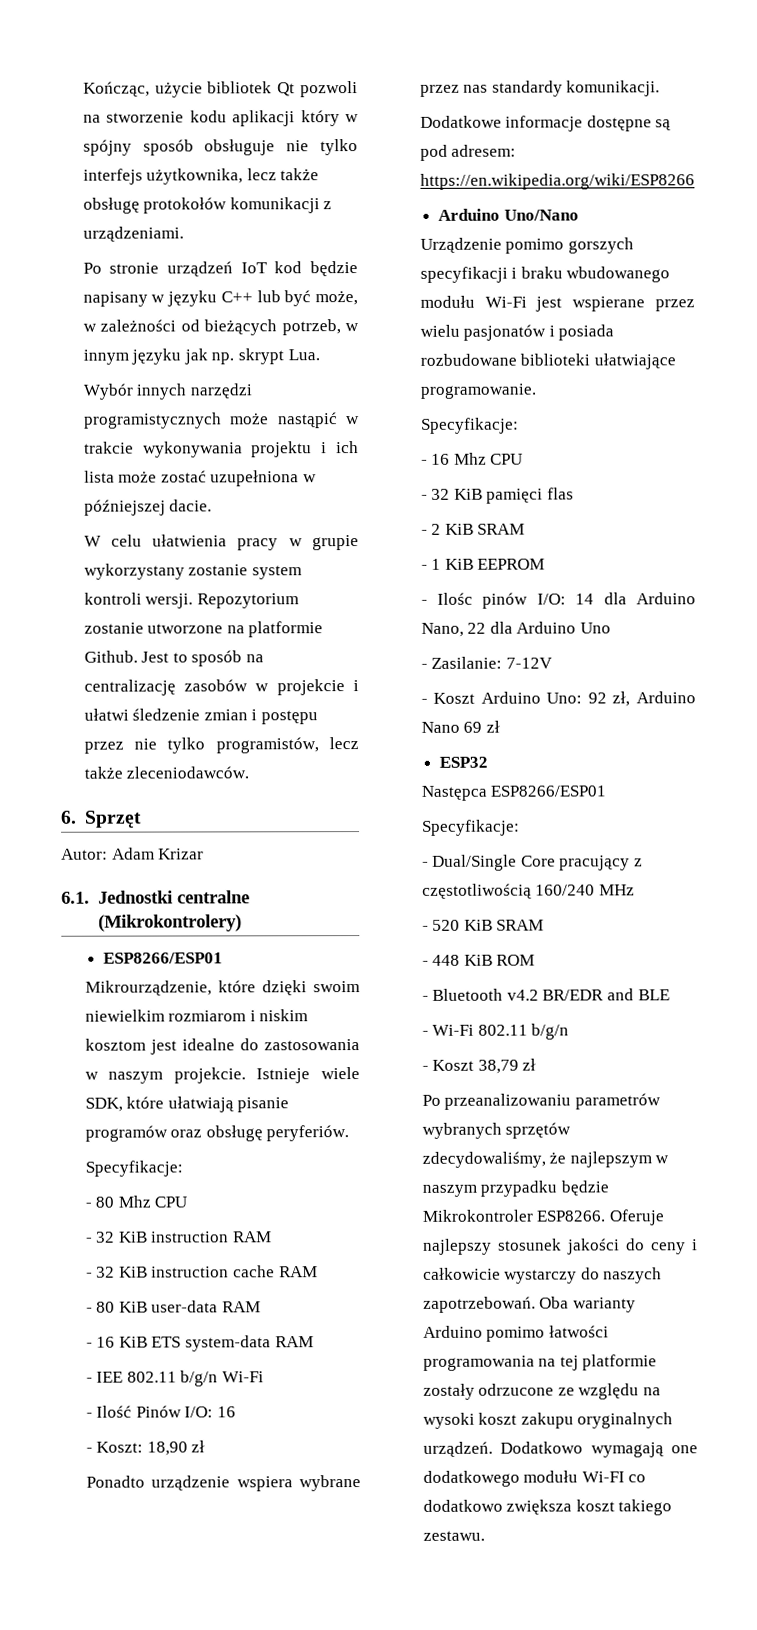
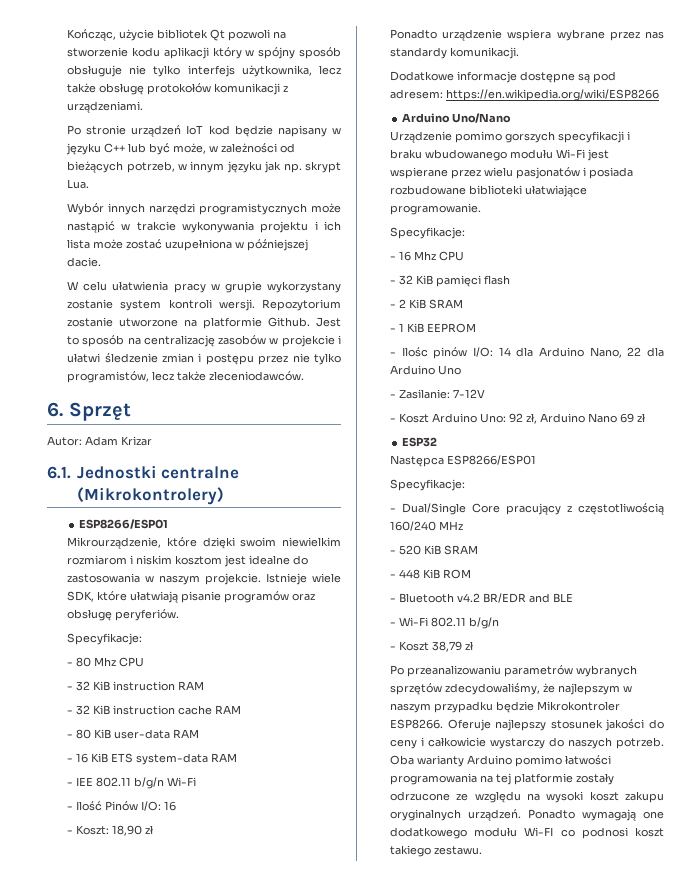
- - 32 KiB pamięci flas
+ - 32 KiB pamięci flash
- Oferuje najlepszy stosunek jakości do ceny i całkowicie wystarczy do naszych zapotrzebowań.
+ Oferuje najlepszy stosunek jakości do ceny i całkowicie wystarczy do naszych potrzeb.
- Dodatkowo wymagają one dodatkowego modułu Wi-FI co dodatkowo zwiększa koszt takiego zestawu.
+ Ponadto wymagają one dodatkowego modułu Wi-FI co podnosi koszt takiego zestawu.

